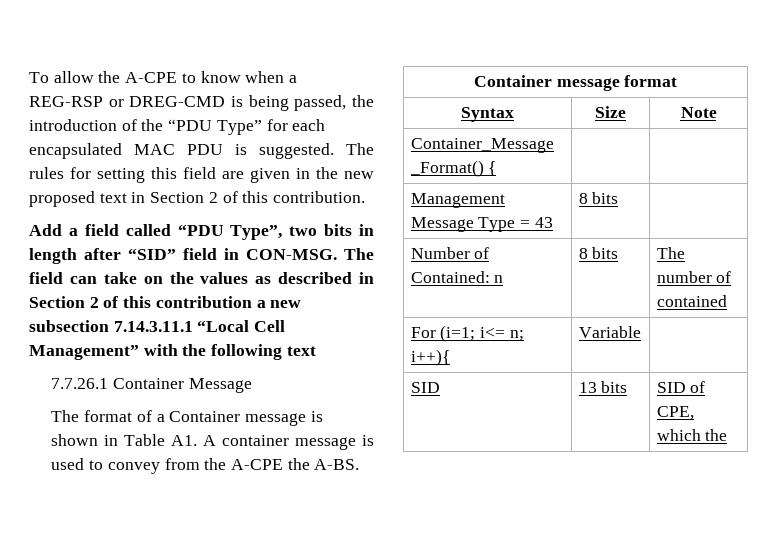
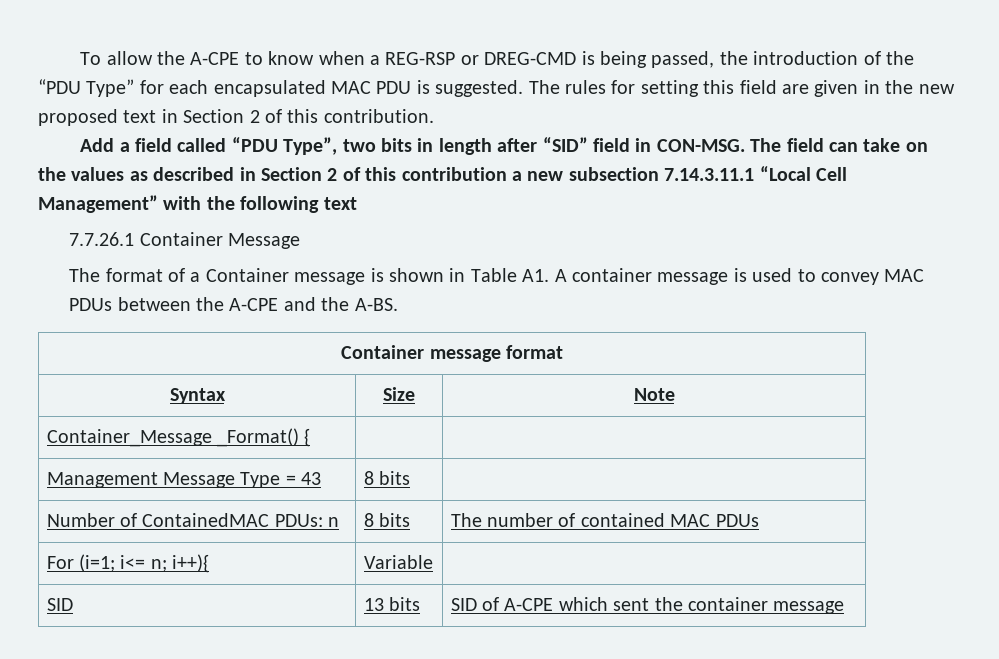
- The format of a Container message is shown in Table A1. A container message is used to convey from the A-CPE the A-BS.
+ The format of a Container message is shown in Table A1. A container message is used to convey MAC PDUs between the A-CPE and the A-BS.
- Number of Contained: n | 8 bits | The number of contained
+ Number of ContainedMAC PDUs: n | 8 bits | The number of contained MAC PDUs
- SID | 13 bits | SID of CPE, which the
+ SID | 13 bits | SID of A-CPE which sent the container message

